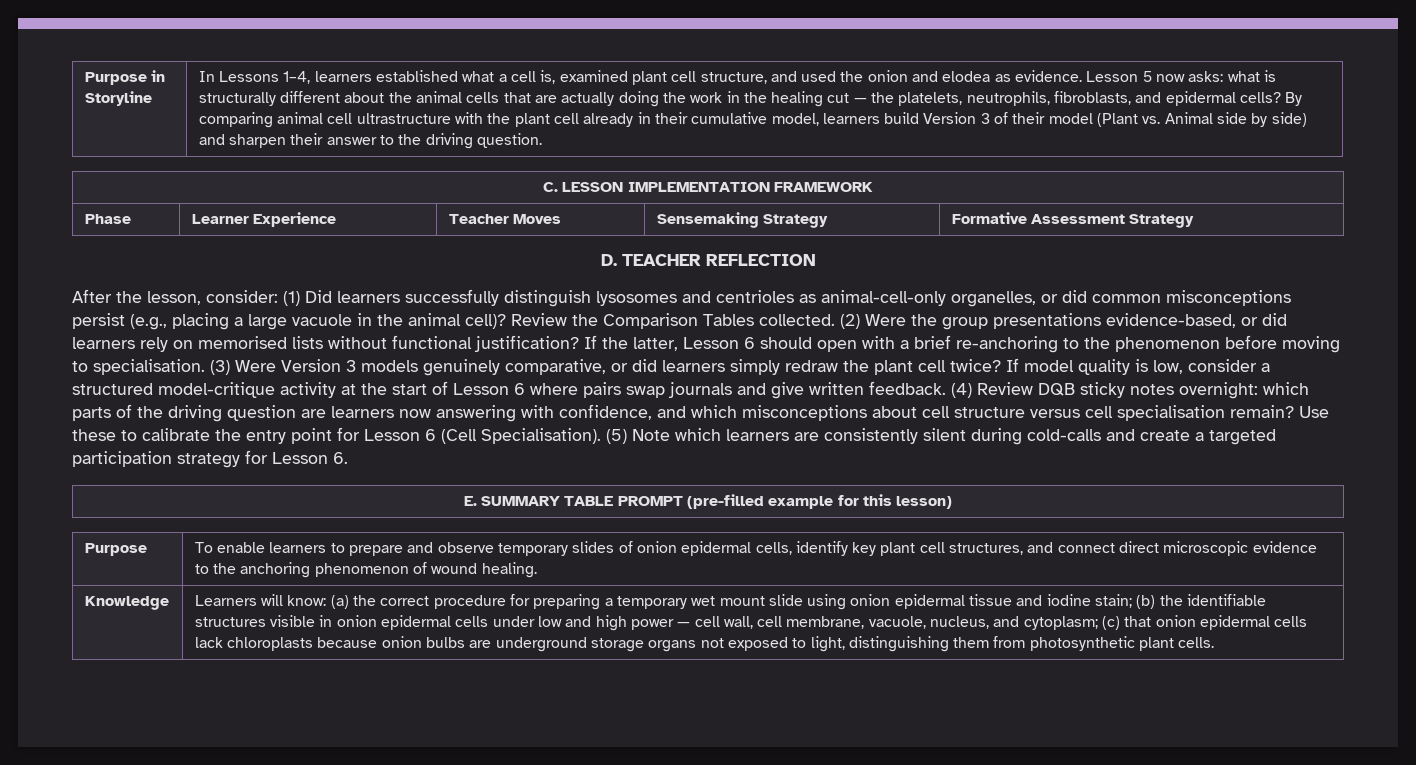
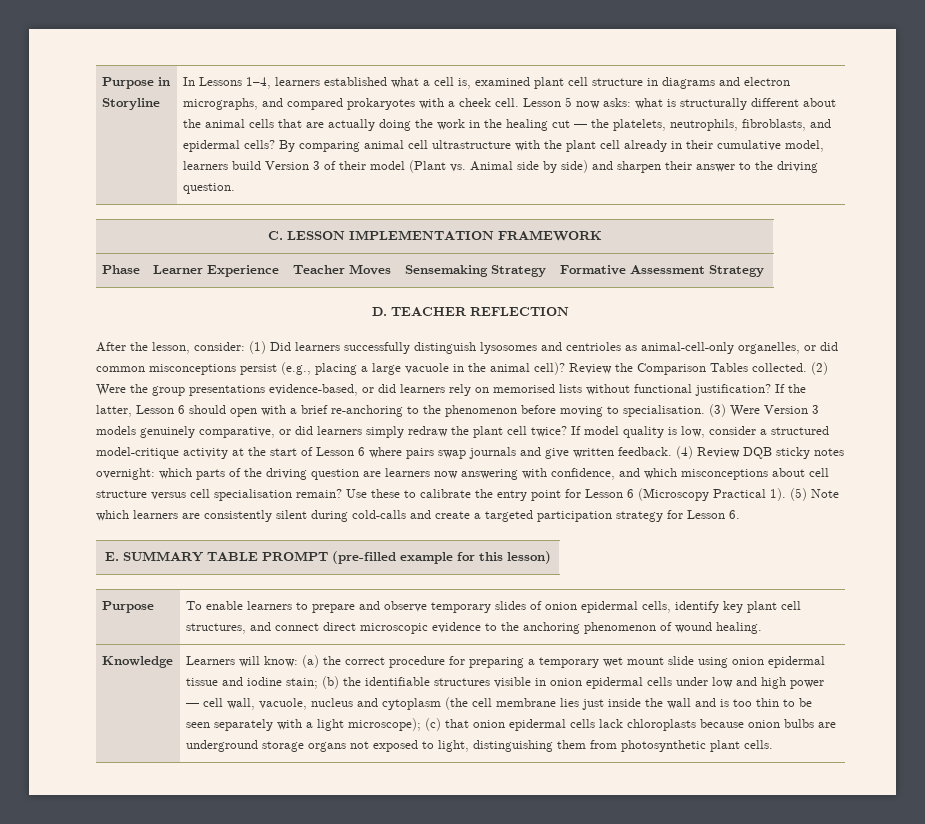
- In Lessons 1–4, learners established what a cell is, examined plant cell structure, and used the onion and elodea as evidence.
+ In Lessons 1–4, learners established what a cell is, examined plant cell structure in diagrams and electron micrographs, and compared prokaryotes with a cheek cell.
- Use these to calibrate the entry point for Lesson 6 (Cell Specialisation).
+ Use these to calibrate the entry point for Lesson 6 (Microscopy Practical 1).
- (b) the identifiable structures visible in onion epidermal cells under low and high power — cell wall, cell membrane, vacuole, nucleus, and cytoplasm;
+ (b) the identifiable structures visible in onion epidermal cells under low and high power — cell wall, vacuole, nucleus and cytoplasm (the cell membrane lies just inside the wall and is too thin to be seen separately with a light microscope);

